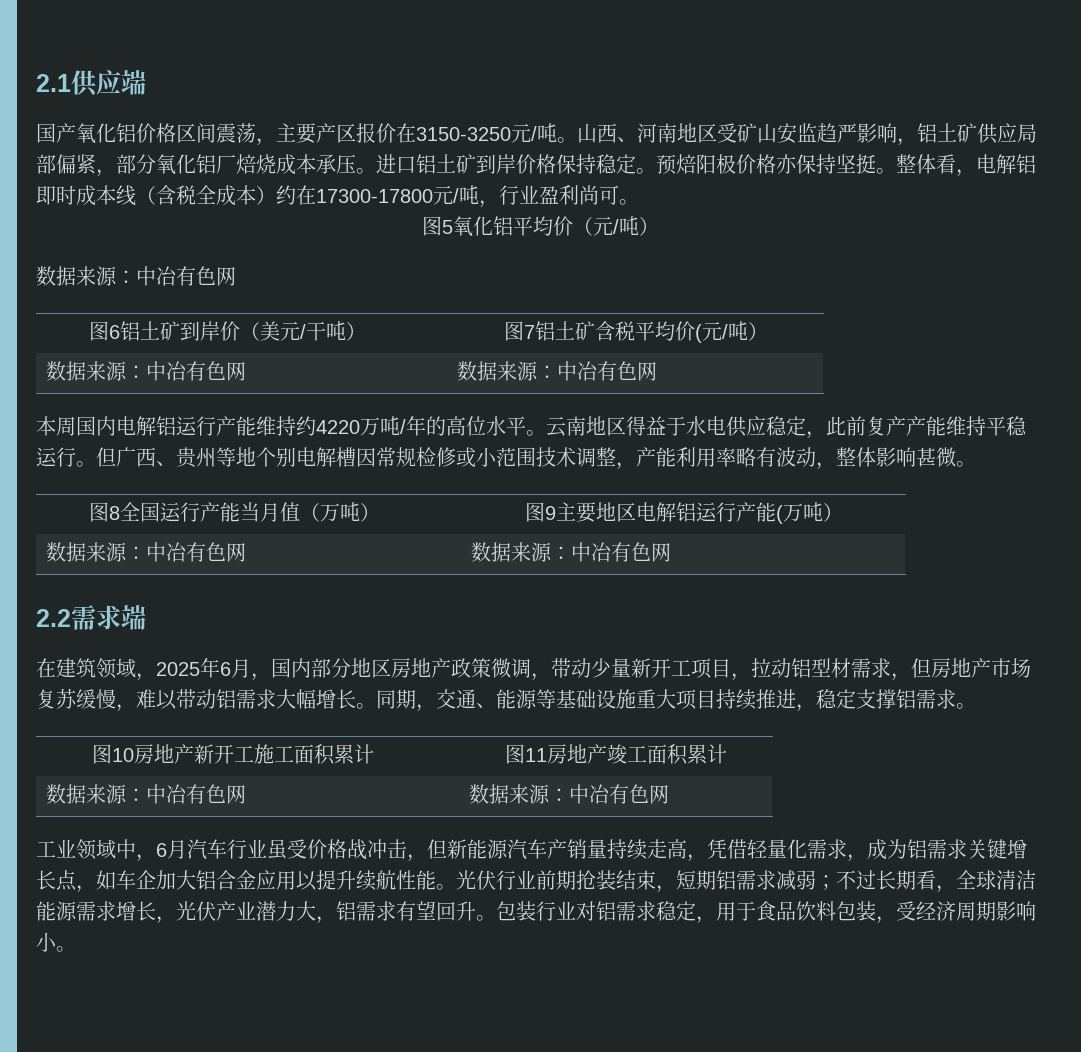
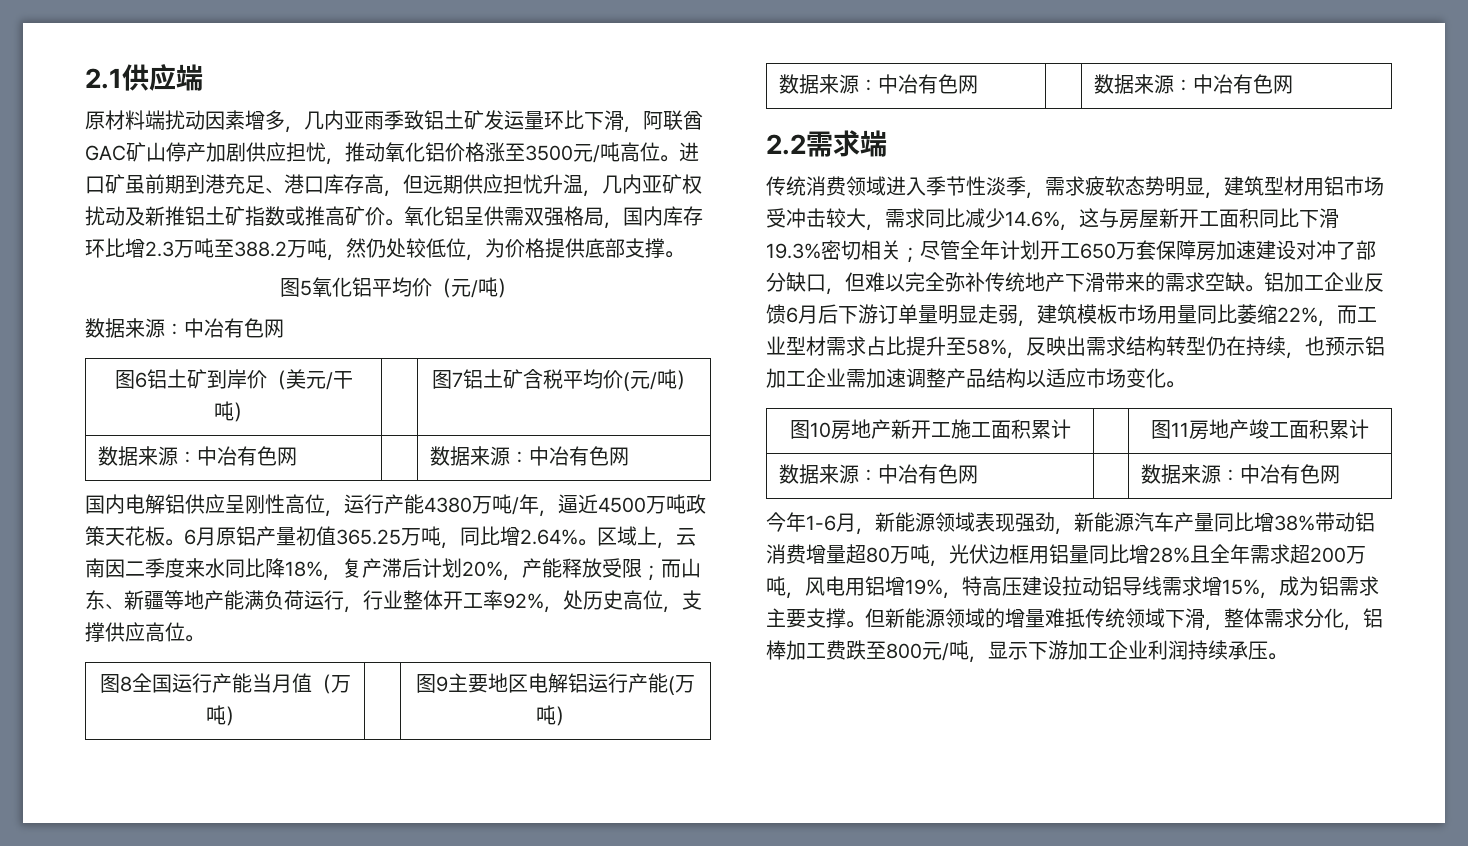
- 国产氧化铝价格区间震荡，主要产区报价在3150-3250元/吨。山西、河南地区受矿山安监趋严影响，铝土矿供应局部偏紧，部分氧化铝厂焙烧成本承压。进口铝土矿到岸价格保持稳定。预焙阳极价格亦保持坚挺。整体看，电解铝即时成本线（含税全成本）约在17300-17800元/吨，行业盈利尚可。
+ 原材料端扰动因素增多，几内亚雨季致铝土矿发运量环比下滑，阿联酋GAC矿山停产加剧供应担忧，推动氧化铝价格涨至3500元/吨高位。进口矿虽前期到港充足、港口库存高，但远期供应担忧升温，几内亚矿权扰动及新推铝土矿指数或推高矿价。氧化铝呈供需双强格局，国内库存环比增2.3万吨至388.2万吨，然仍处较低位，为价格提供底部支撑。
- 本周国内电解铝运行产能维持约4220万吨/年的高位水平。云南地区得益于水电供应稳定，此前复产产能维持平稳运行。但广西、贵州等地个别电解槽因常规检修或小范围技术调整，产能利用率略有波动，整体影响甚微。
+ 国内电解铝供应呈刚性高位，运行产能4380万吨/年，逼近4500万吨政策天花板。6月原铝产量初值365.25万吨，同比增2.64%。区域上，云南因二季度来水同比降18%，复产滞后计划20%，产能释放受限；而山东、新疆等地产能满负荷运行，行业整体开工率92%，处历史高位，支撑供应高位。
- 在建筑领域，2025年6月，国内部分地区房地产政策微调，带动少量新开工项目，拉动铝型材需求，但房地产市场复苏缓慢，难以带动铝需求大幅增长。同期，交通、能源等基础设施重大项目持续推进，稳定支撑铝需求。
+ 传统消费领域进入季节性淡季，需求疲软态势明显，建筑型材用铝市场受冲击较大，需求同比减少14.6%，这与房屋新开工面积同比下滑19.3%密切相关；尽管全年计划开工650万套保障房加速建设对冲了部分缺口，但难以完全弥补传统地产下滑带来的需求空缺。铝加工企业反馈6月后下游订单量明显走弱，建筑模板市场用量同比萎缩22%，而工业型材需求占比提升至58%，反映出需求结构转型仍在持续，也预示铝加工企业需加速调整产品结构以适应市场变化。
- 工业领域中，6月汽车行业虽受价格战冲击，但新能源汽车产销量持续走高，凭借轻量化需求，成为铝需求关键增长点，如车企加大铝合金应用以提升续航性能。光伏行业前期抢装结束，短期铝需求减弱；不过长期看，全球清洁能源需求增长，光伏产业潜力大，铝需求有望回升。包装行业对铝需求稳定，用于食品饮料包装，受经济周期影响小。
+ 今年1-6月，新能源领域表现强劲，新能源汽车产量同比增38%带动铝消费增量超80万吨，光伏边框用铝量同比增28%且全年需求超200万吨，风电用铝增19%，特高压建设拉动铝导线需求增15%，成为铝需求主要支撑。但新能源领域的增量难抵传统领域下滑，整体需求分化，铝棒加工费跌至800元/吨，显示下游加工企业利润持续承压。

